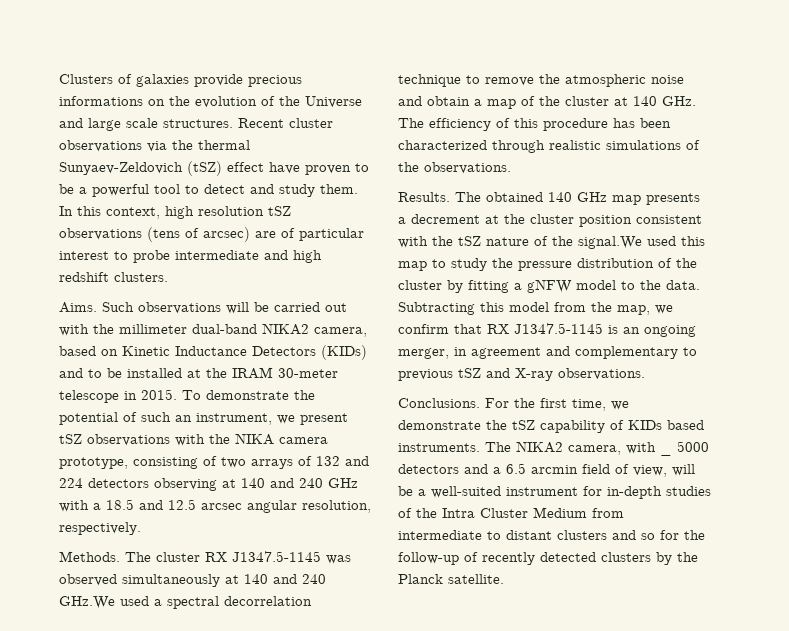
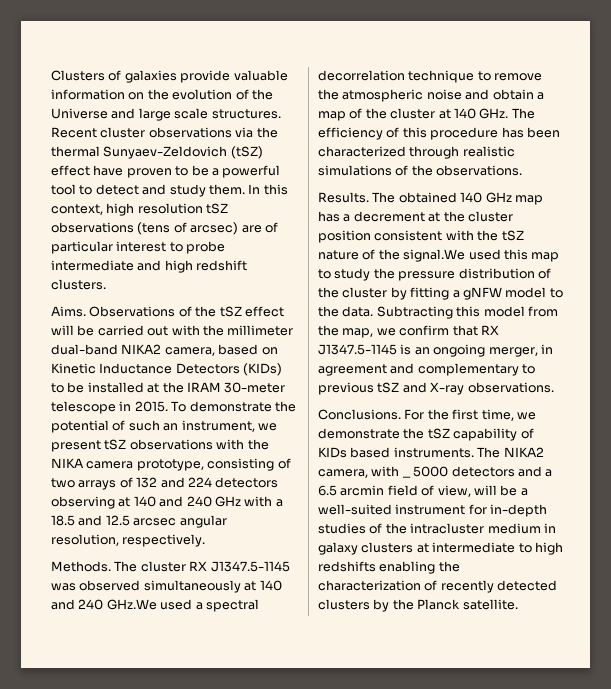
- Clusters of galaxies provide precious informations on the evolution of the Universe and large scale structures.
+ Clusters of galaxies provide valuable information on the evolution of the Universe and large scale structures.
- Such observations will be carried out with the millimeter dual-band NIKA2 camera, based on Kinetic Inductance Detectors (KIDs) and to be installed at the IRAM 30-meter telescope in 2015.
+ Observations of the tSZ effect will be carried out with the millimeter dual-band NIKA2 camera, based on Kinetic Inductance Detectors (KIDs) to be installed at the IRAM 30-meter telescope in 2015.
- The obtained 140 GHz map presents a decrement at the cluster position consistent with the tSZ nature of the signal.We used this map to study the pressure distribution of the cluster by fitting a gNFW model to the data.
+ The obtained 140 GHz map has a decrement at the cluster position consistent with the tSZ nature of the signal.We used this map to study the pressure distribution of the cluster by fitting a gNFW model to the data.
- The NIKA2 camera, with _ 5000 detectors and a 6.5 arcmin field of view, will be a well-suited instrument for in-depth studies of the Intra Cluster Medium from intermediate to distant clusters and so for the follow-up of recently detected clusters by the Planck satellite.
+ The NIKA2 camera, with _ 5000 detectors and a 6.5 arcmin field of view, will be a well-suited instrument for in-depth studies of the intracluster medium in galaxy clusters at intermediate to high redshifts enabling the characterization of recently detected clusters by the Planck satellite.

